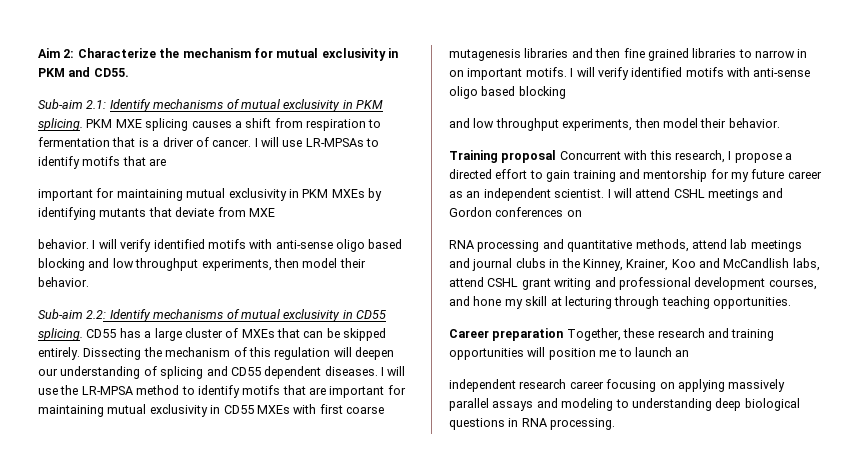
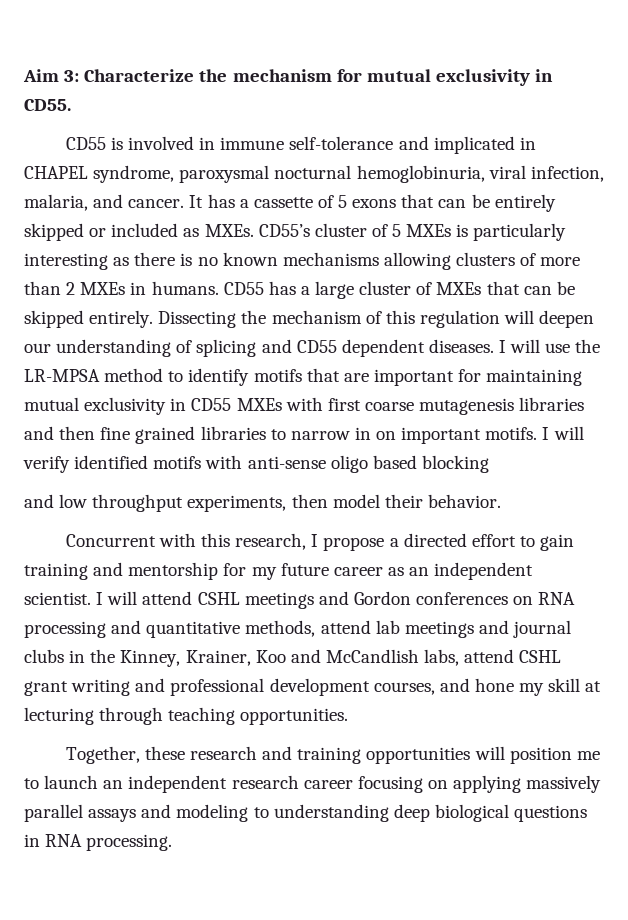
- Aim 2: Characterize the mechanism for mutual exclusivity in PKM and CD55.
+ Aim 3: Characterize the mechanism for mutual exclusivity in CD55.
- Sub-aim 2.1: Identify mechanisms of mutual exclusivity in PKM splicing. PKM MXE splicing causes a shift from respiration to fermentation that is a driver of cancer. I will use LR-MPSAs to identify motifs that are
- important for maintaining mutual exclusivity in PKM MXEs by identifying mutants that deviate from MXE
- behavior. I will verify identified motifs with anti-sense oligo based blocking and low throughput experiments, then model their behavior.
- Sub-aim 2.2: Identify mechanisms of mutual exclusivity in CD55 splicing.
+ CD55 is involved in immune self-tolerance and implicated in CHAPEL syndrome, paroxysmal nocturnal hemoglobinuria, viral infection, malaria, and cancer. It has a cassette of 5 exons that can be entirely skipped or included as MXEs. CD55’s cluster of 5 MXEs is particularly interesting as there is no known mechanisms allowing clusters of more than 2 MXEs in humans.
- Training proposal Concurrent with this research, I propose a directed effort to gain training and mentorship for my future career as an independent scientist.
+ Concurrent with this research, I propose a directed effort to gain training and mentorship for my future career as an independent scientist.
- I will attend CSHL meetings and Gordon conferences on
- RNA processing and quantitative methods, attend lab meetings and journal clubs in the Kinney, Krainer, Koo and McCandlish labs, attend CSHL grant writing and professional development courses, and hone my skill at lecturing through teaching opportunities.
+ I will attend CSHL meetings and Gordon conferences on RNA processing and quantitative methods, attend lab meetings and journal clubs in the Kinney, Krainer, Koo and McCandlish labs, attend CSHL grant writing and professional development courses, and hone my skill at lecturing through teaching opportunities.
- Career preparation Together, these research and training opportunities will position me to launch an
- independent research career focusing on applying massively parallel assays and modeling to understanding deep biological questions in RNA processing.
+ Together, these research and training opportunities will position me to launch an independent research career focusing on applying massively parallel assays and modeling to understanding deep biological questions in RNA processing.

